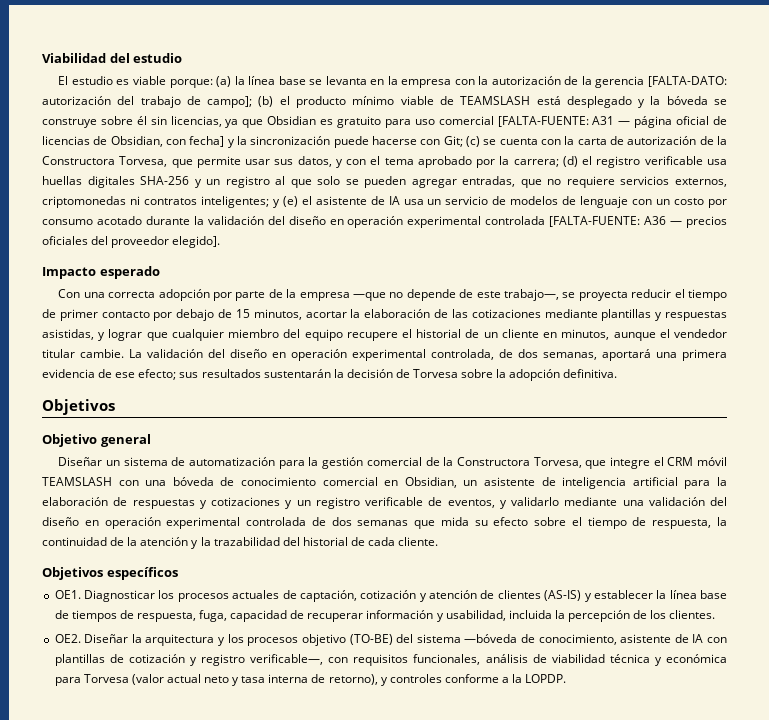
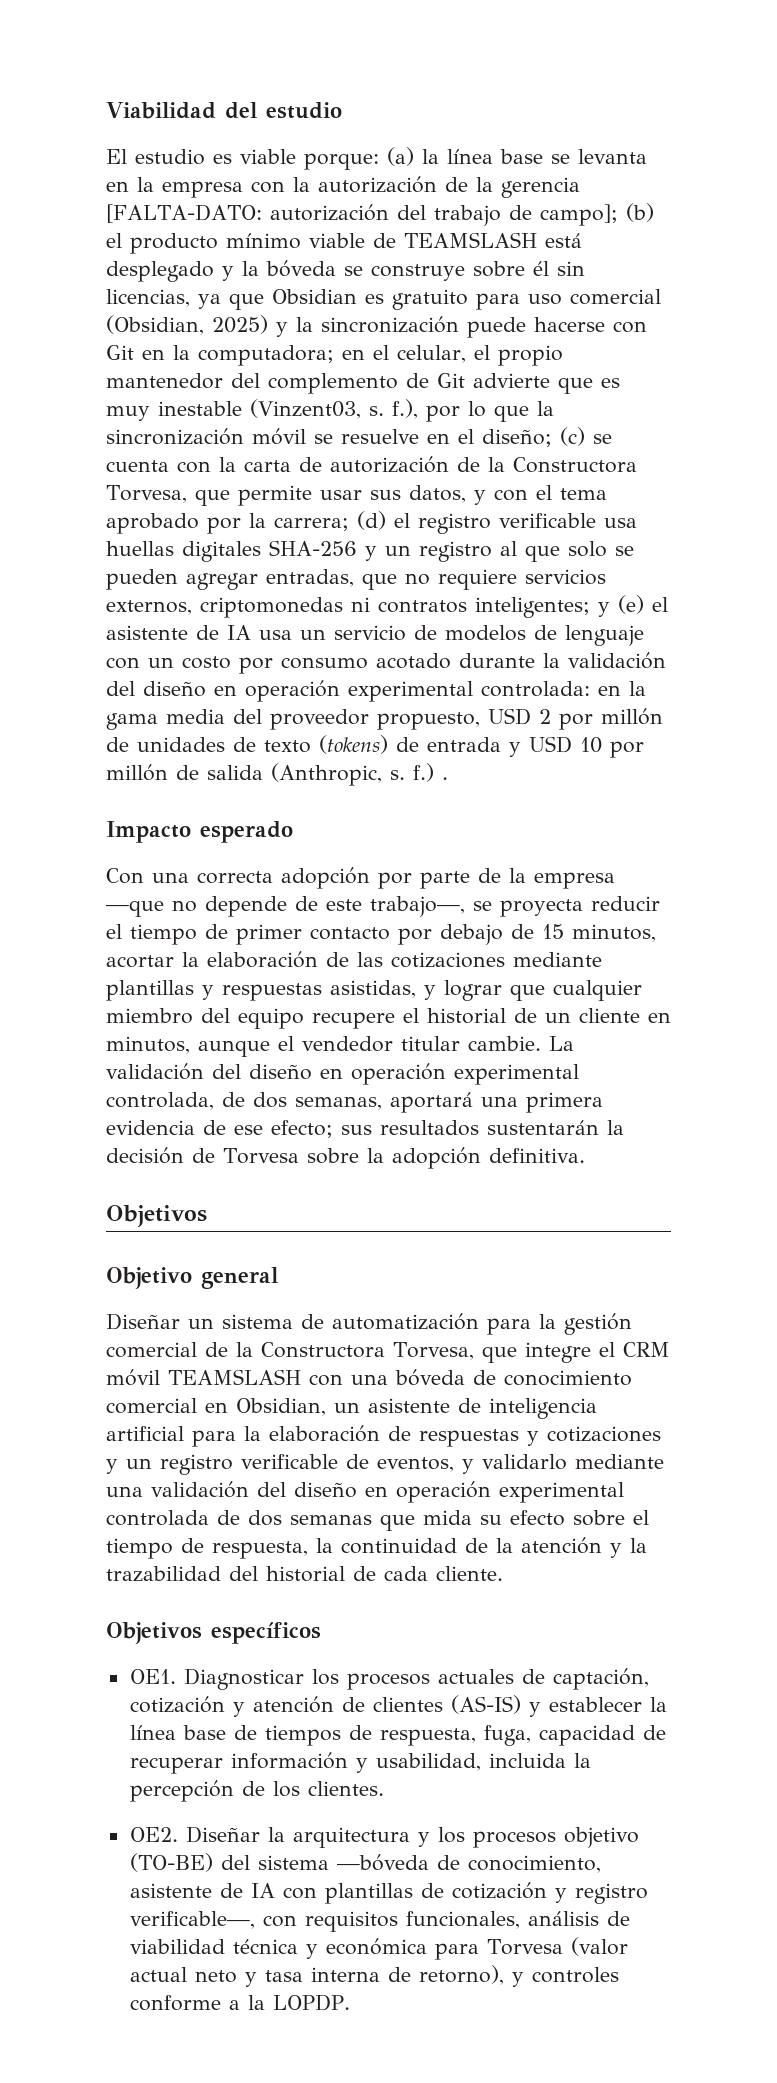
- (b) el producto mínimo viable de TEAMSLASH está desplegado y la bóveda se construye sobre él sin licencias, ya que Obsidian es gratuito para uso comercial [FALTA-FUENTE: A31 — página oficial de licencias de Obsidian, con fecha] y la sincronización puede hacerse con Git;
+ (b) el producto mínimo viable de TEAMSLASH está desplegado y la bóveda se construye sobre él sin licencias, ya que Obsidian es gratuito para uso comercial (Obsidian, 2025) y la sincronización puede hacerse con Git en la computadora; en el celular, el propio mantenedor del complemento de Git advierte que es muy inestable (Vinzent03, s. f.), por lo que la sincronización móvil se resuelve en el diseño;
- y (e) el asistente de IA usa un servicio de modelos de lenguaje con un costo por consumo acotado durante la validación del diseño en operación experimental controlada [FALTA-FUENTE: A36 — precios oficiales del proveedor elegido].
+ y (e) el asistente de IA usa un servicio de modelos de lenguaje con un costo por consumo acotado durante la validación del diseño en operación experimental controlada: en la gama media del proveedor propuesto, USD 2 por millón de unidades de texto (tokens) de entrada y USD 10 por millón de salida (Anthropic, s. f.) .

